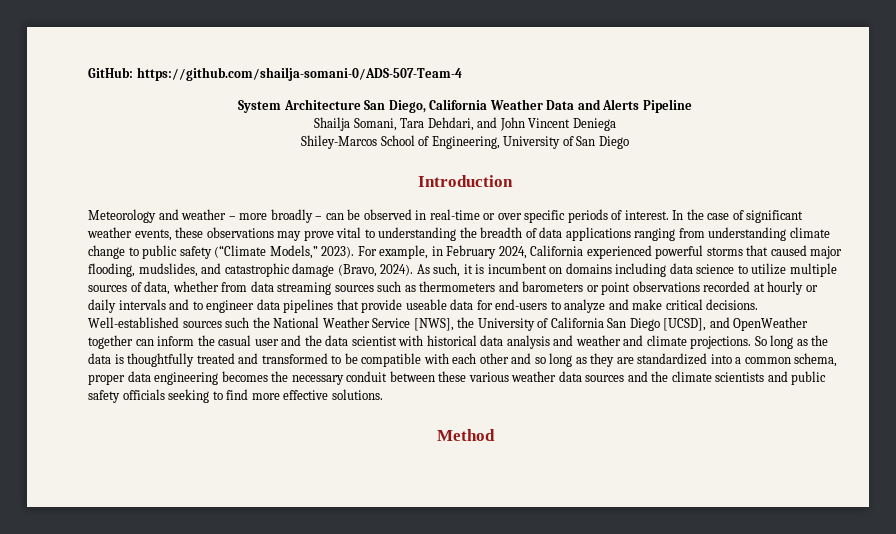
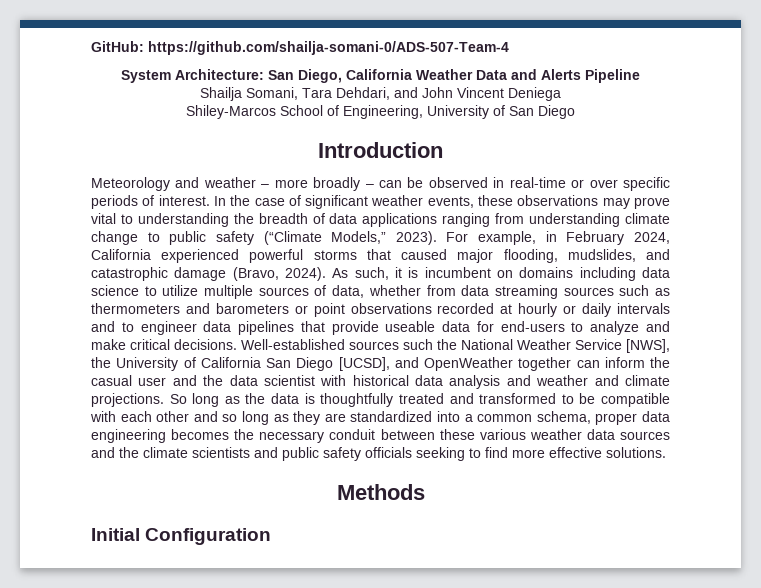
- System Architecture San Diego, California Weather Data and Alerts Pipeline
+ System Architecture: San Diego, California Weather Data and Alerts Pipeline
- Method
+ Methods
+ Initial Configuration

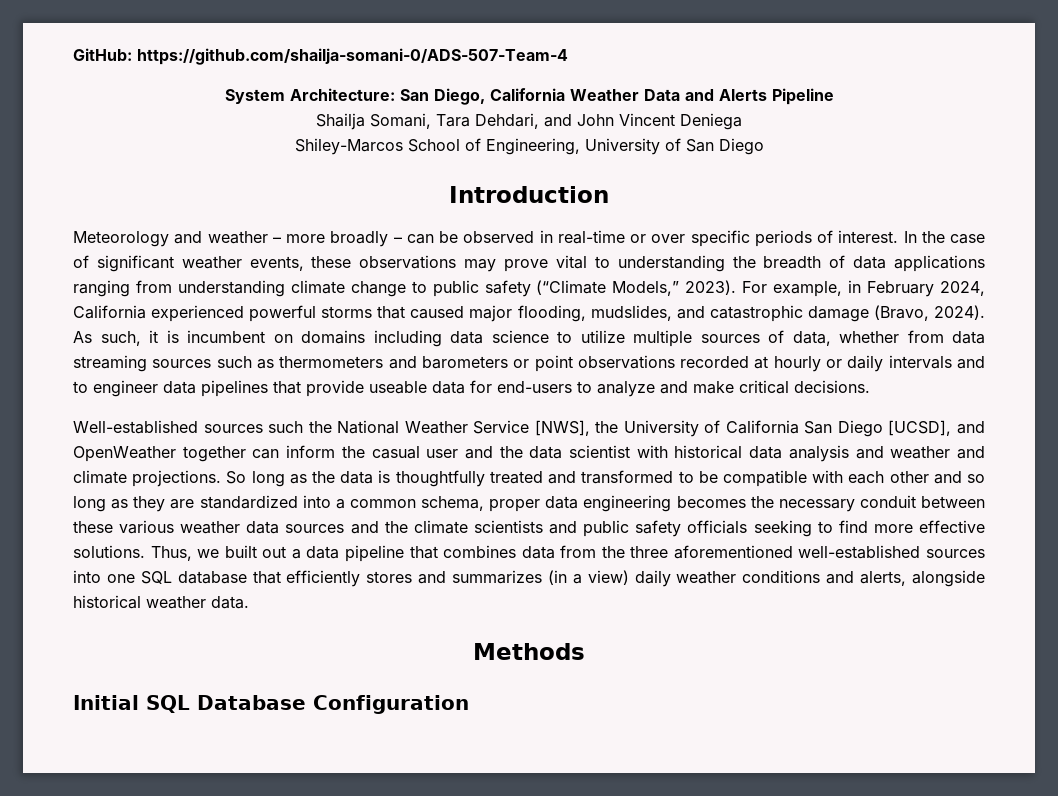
- As such, it is incumbent on domains including data science to utilize multiple sources of data, whether from data streaming sources such as thermometers and barometers or point observations recorded at hourly or daily intervals and to engineer data pipelines that provide useable data for end-users to analyze and make critical decisions. Well-established sources such the National Weather Service [NWS], the University of California San Diego [UCSD], and OpenWeather together can inform the casual user and the data scientist with historical data analysis and weather and climate projections.
+ As such, it is incumbent on domains including data science to utilize multiple sources of data, whether from data streaming sources such as thermometers and barometers or point observations recorded at hourly or daily intervals and to engineer data pipelines that provide useable data for end-users to analyze and make critical decisions.
+ Well-established sources such the National Weather Service [NWS], the University of California San Diego [UCSD], and OpenWeather together can inform the casual user and the data scientist with historical data analysis and weather and climate projections.
+ Thus, we built out a data pipeline that combines data from the three aforementioned well-established sources into one SQL database that efficiently stores and summarizes (in a view) daily weather conditions and alerts, alongside historical weather data.
- Initial Configuration
+ Initial SQL Database Configuration

